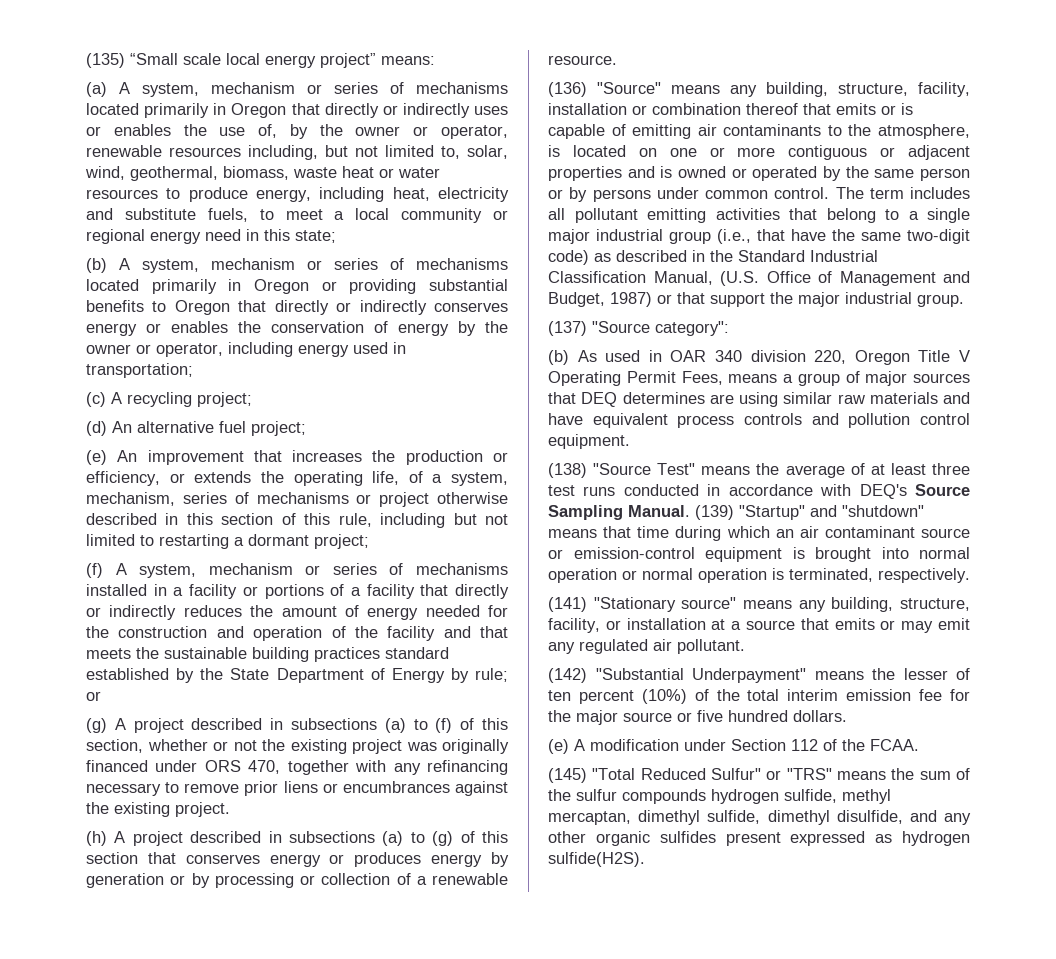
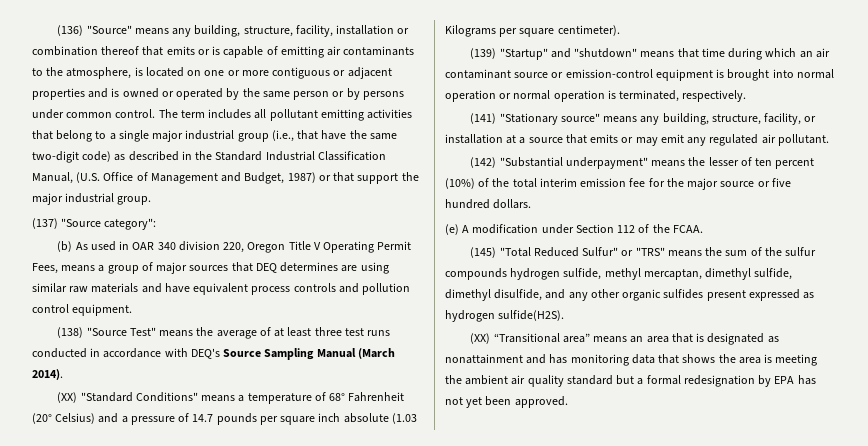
- (135) “Small scale local energy project” means:
- (a) A system, mechanism or series of mechanisms located primarily in Oregon that directly or indirectly uses or enables the use of, by the owner or operator, renewable resources including, but not limited to, solar, wind, geothermal, biomass, waste heat or water resources to produce energy, including heat, electricity and substitute fuels, to meet a local community or regional energy need in this state;
- (b) A system, mechanism or series of mechanisms located primarily in Oregon or providing substantial benefits to Oregon that directly or indirectly conserves energy or enables the conservation of energy by the owner or operator, including energy used in transportation;
- (c) A recycling project;
- (d) An alternative fuel project;
- (e) An improvement that increases the production or efficiency, or extends the operating life, of a system, mechanism, series of mechanisms or project otherwise described in this section of this rule, including but not limited to restarting a dormant project;
- (f) A system, mechanism or series of mechanisms installed in a facility or portions of a facility that directly or indirectly reduces the amount of energy needed for the construction and operation of the facility and that meets the sustainable building practices standard established by the State Department of Energy by rule; or
- (g) A project described in subsections (a) to (f) of this section, whether or not the existing project was originally financed under ORS 470, together with any refinancing necessary to remove prior liens or encumbrances against the existing project.
- (h) A project described in subsections (a) to (g) of this section that conserves energy or produces energy by generation or by processing or collection of a renewable resource.
- (138) "Source Test" means the average of at least three test runs conducted in accordance with DEQ's Source Sampling Manual. (139) "Startup" and "shutdown" means that time during which an air contaminant source or emission-control equipment is brought into normal operation or normal operation is terminated, respectively.
+ (138) "Source Test" means the average of at least three test runs conducted in accordance with DEQ's Source Sampling Manual (March 2014).
+ (XX) "Standard Conditions" means a temperature of 68° Fahrenheit (20° Celsius) and a pressure of 14.7 pounds per square inch absolute (1.03 Kilograms per square centimeter).
+ (139) "Startup" and "shutdown" means that time during which an air contaminant source or emission-control equipment is brought into normal operation or normal operation is terminated, respectively.
- (142) "Substantial Underpayment" means the lesser of ten percent (10%) of the total interim emission fee for the major source or five hundred dollars.
+ (142) "Substantial underpayment" means the lesser of ten percent (10%) of the total interim emission fee for the major source or five hundred dollars.
+ (XX) “Transitional area” means an area that is designated as nonattainment and has monitoring data that shows the area is meeting the ambient air quality standard but a formal redesignation by EPA has not yet been approved.

